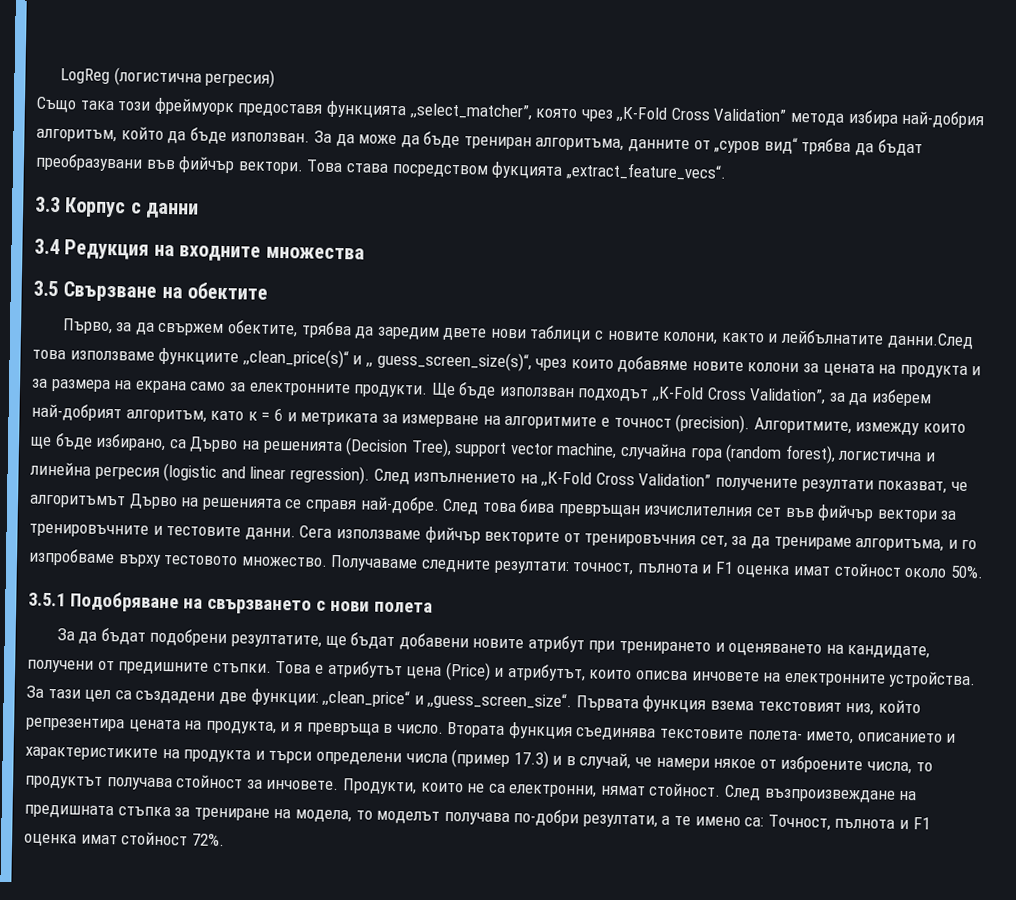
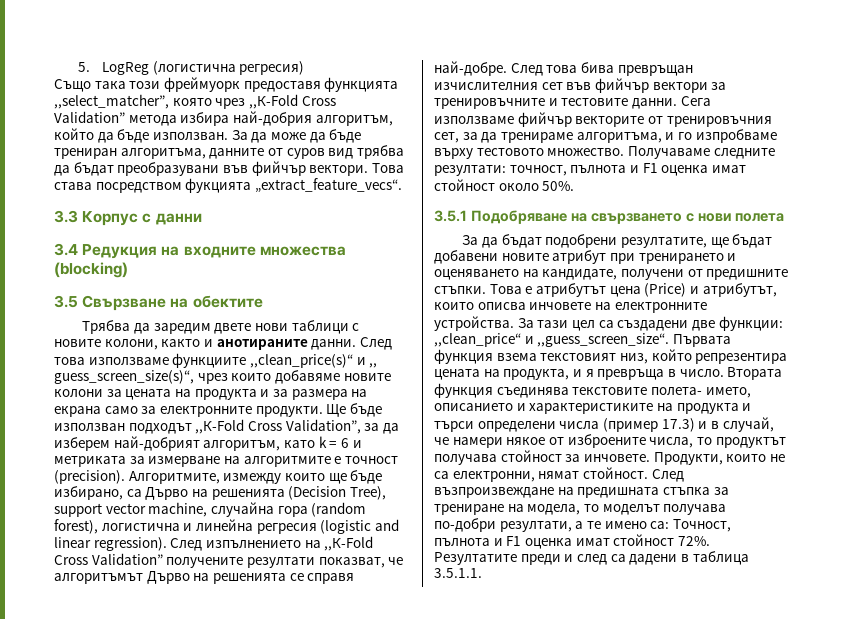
- LogReg (логистична регресия)
+ 5. LogReg (логистична регресия)
- За да може да бъде трениран алгоритъма, данните от „суров вид“ трябва да бъдат преобразувани във фийчър вектори.
+ За да може да бъде трениран алгоритъма, данните от суров вид трябва да бъдат преобразувани във фийчър вектори.
- 3.4 Редукция на входните множества
+ 3.4 Редукция на входните множества (blocking)
- Първо, за да свържем обектите, трябва да заредим двете нови таблици с новите колони, както и лейбълнатите данни.След това използваме функциите ,,clean_price(s)“ и ,, guess_screen_size(s)“, чрез които добавяме новите колони за цената на продукта и за размера на екрана само за електронните продукти.
+ Трябва да заредим двете нови таблици с новите колони, както и анотираните данни. След това използваме функциите ,,clean_price(s)“ и ,, guess_screen_size(s)“, чрез които добавяме новите колони за цената на продукта и за размера на екрана само за електронните продукти.
- Ще бъде използван подходът ,,К-Fold Cross Validation”, за да изберем най-добрият алгоритъм, като к = 6 и метриката за измерване на алгоритмите е точност (precision).
+ Ще бъде използван подходът ,,К-Fold Cross Validation”, за да изберем най-добрият алгоритъм, като k = 6 и метриката за измерване на алгоритмите е точност (precision).
+ Резултатите преди и след са дадени в таблица 3.5.1.1.

